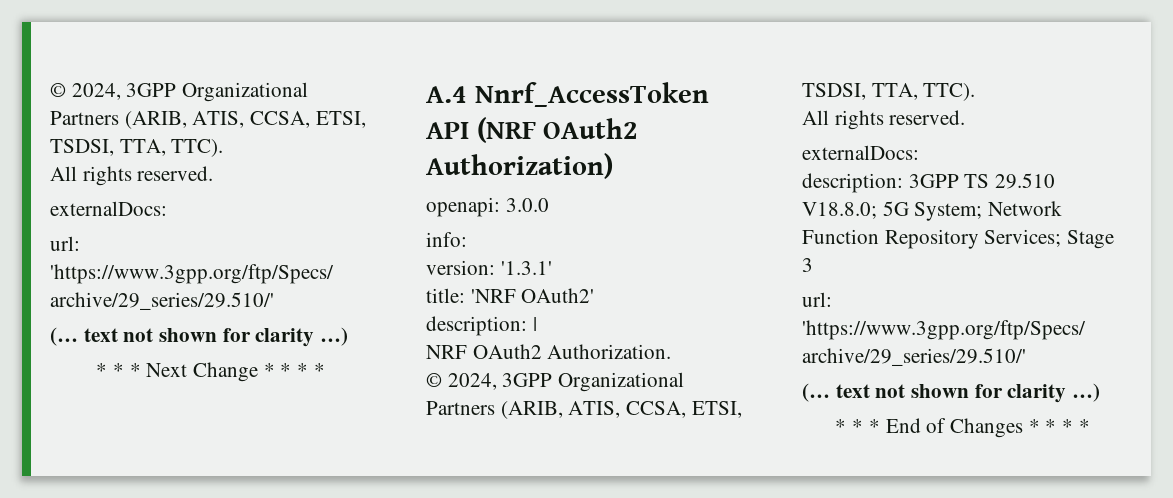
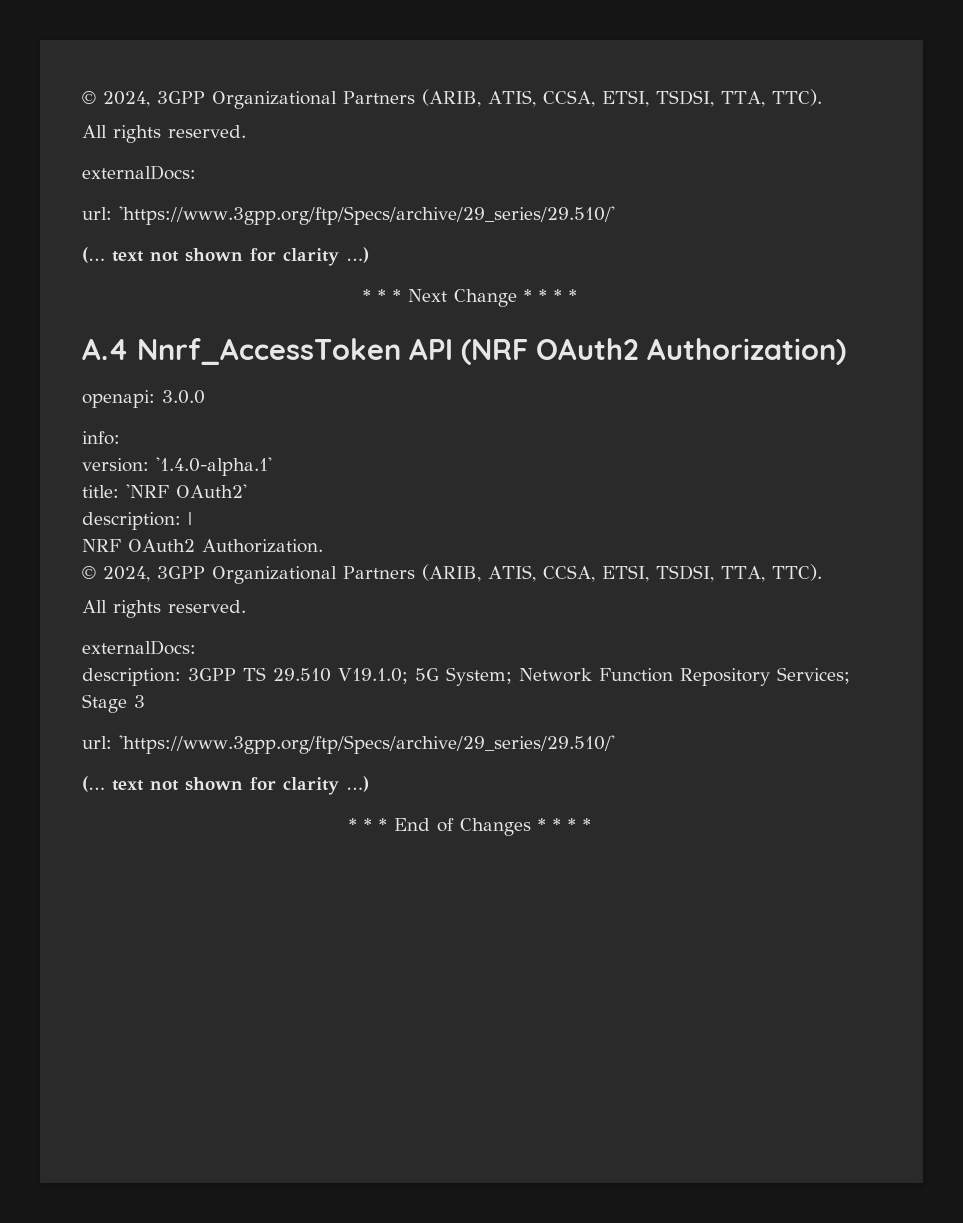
- version: '1.3.1'
+ version: '1.4.0-alpha.1'
- description: 3GPP TS 29.510 V18.8.0; 5G System; Network Function Repository Services; Stage 3
+ description: 3GPP TS 29.510 V19.1.0; 5G System; Network Function Repository Services; Stage 3

